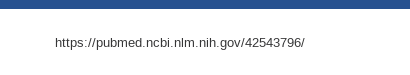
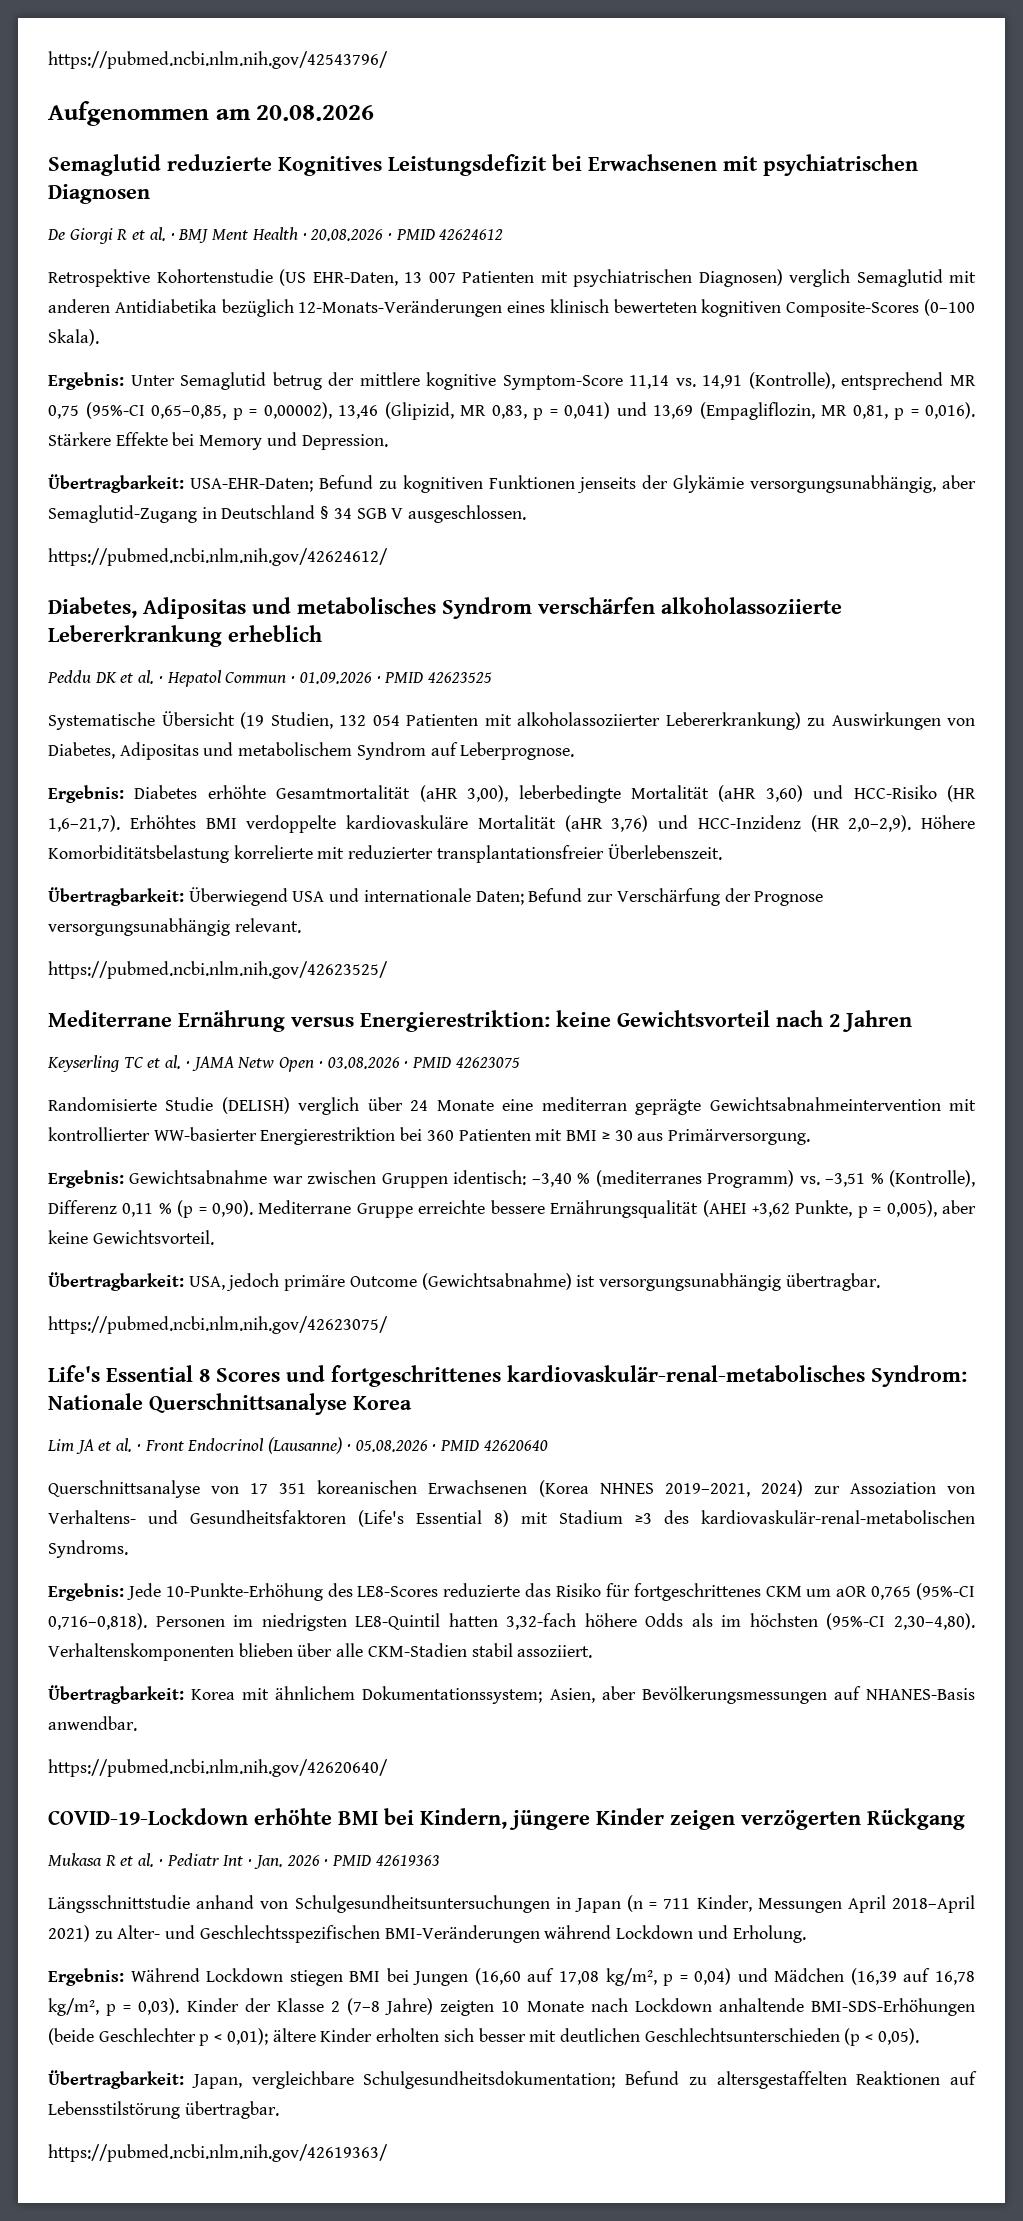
+ Aufgenommen am 20.08.2026
+ Semaglutid reduzierte Kognitives Leistungsdefizit bei Erwachsenen mit psychiatrischen Diagnosen
+ De Giorgi R et al. · BMJ Ment Health · 20.08.2026 · PMID 42624612
+ Retrospektive Kohortenstudie (US EHR-Daten, 13 007 Patienten mit psychiatrischen Diagnosen) verglich Semaglutid mit anderen Antidiabetika bezüglich 12-Monats-Veränderungen eines klinisch bewerteten kognitiven Composite-Scores (0–100 Skala).
+ Ergebnis: Unter Semaglutid betrug der mittlere kognitive Symptom-Score 11,14 vs. 14,91 (Kontrolle), entsprechend MR 0,75 (95%-CI 0,65–0,85, p = 0,00002), 13,46 (Glipizid, MR 0,83, p = 0,041) und 13,69 (Empagliflozin, MR 0,81, p = 0,016). Stärkere Effekte bei Memory und Depression.
+ Übertragbarkeit: USA-EHR-Daten; Befund zu kognitiven Funktionen jenseits der Glykämie versorgungsunabhängig, aber Semaglutid-Zugang in Deutschland § 34 SGB V ausgeschlossen.
+ https://pubmed.ncbi.nlm.nih.gov/42624612/
+ Diabetes, Adipositas und metabolisches Syndrom verschärfen alkoholassoziierte Lebererkrankung erheblich
+ Peddu DK et al. · Hepatol Commun · 01.09.2026 · PMID 42623525
+ Systematische Übersicht (19 Studien, 132 054 Patienten mit alkoholassoziierter Lebererkrankung) zu Auswirkungen von Diabetes, Adipositas und metabolischem Syndrom auf Leberprognose.
+ Ergebnis: Diabetes erhöhte Gesamtmortalität (aHR 3,00), leberbedingte Mortalität (aHR 3,60) und HCC-Risiko (HR 1,6–21,7). Erhöhtes BMI verdoppelte kardiovaskuläre Mortalität (aHR 3,76) und HCC-Inzidenz (HR 2,0–2,9). Höhere Komorbiditätsbelastung korrelierte mit reduzierter transplantationsfreier Überlebenszeit.
+ Übertragbarkeit: Überwiegend USA und internationale Daten; Befund zur Verschärfung der Prognose versorgungsunabhängig relevant.
+ https://pubmed.ncbi.nlm.nih.gov/42623525/
+ Mediterrane Ernährung versus Energierestriktion: keine Gewichtsvorteil nach 2 Jahren
+ Keyserling TC et al. · JAMA Netw Open · 03.08.2026 · PMID 42623075
+ Randomisierte Studie (DELISH) verglich über 24 Monate eine mediterran geprägte Gewichtsabnahmeintervention mit kontrollierter WW-basierter Energierestriktion bei 360 Patienten mit BMI ≥ 30 aus Primärversorgung.
+ Ergebnis: Gewichtsabnahme war zwischen Gruppen identisch: –3,40 % (mediterranes Programm) vs. –3,51 % (Kontrolle), Differenz 0,11 % (p = 0,90). Mediterrane Gruppe erreichte bessere Ernährungsqualität (AHEI +3,62 Punkte, p = 0,005), aber keine Gewichtsvorteil.
+ Übertragbarkeit: USA, jedoch primäre Outcome (Gewichtsabnahme) ist versorgungsunabhängig übertragbar.
+ https://pubmed.ncbi.nlm.nih.gov/42623075/
+ Life's Essential 8 Scores und fortgeschrittenes kardiovaskulär-renal-metabolisches Syndrom: Nationale Querschnittsanalyse Korea
+ Lim JA et al. · Front Endocrinol (Lausanne) · 05.08.2026 · PMID 42620640
+ Querschnittsanalyse von 17 351 koreanischen Erwachsenen (Korea NHNES 2019–2021, 2024) zur Assoziation von Verhaltens- und Gesundheitsfaktoren (Life's Essential 8) mit Stadium ≥3 des kardiovaskulär-renal-metabolischen Syndroms.
+ Ergebnis: Jede 10-Punkte-Erhöhung des LE8-Scores reduzierte das Risiko für fortgeschrittenes CKM um aOR 0,765 (95%-CI 0,716–0,818). Personen im niedrigsten LE8-Quintil hatten 3,32-fach höhere Odds als im höchsten (95%-CI 2,30–4,80). Verhaltenskomponenten blieben über alle CKM-Stadien stabil assoziiert.
+ Übertragbarkeit: Korea mit ähnlichem Dokumentationssystem; Asien, aber Bevölkerungsmessungen auf NHANES-Basis anwendbar.
+ https://pubmed.ncbi.nlm.nih.gov/42620640/
+ COVID-19-Lockdown erhöhte BMI bei Kindern, jüngere Kinder zeigen verzögerten Rückgang
+ Mukasa R et al. · Pediatr Int · Jan. 2026 · PMID 42619363
+ Längsschnittstudie anhand von Schulgesundheitsuntersuchungen in Japan (n = 711 Kinder, Messungen April 2018–April 2021) zu Alter- und Geschlechtsspezifischen BMI-Veränderungen während Lockdown und Erholung.
+ Ergebnis: Während Lockdown stiegen BMI bei Jungen (16,60 auf 17,08 kg/m², p = 0,04) und Mädchen (16,39 auf 16,78 kg/m², p = 0,03). Kinder der Klasse 2 (7–8 Jahre) zeigten 10 Monate nach Lockdown anhaltende BMI-SDS-Erhöhungen (beide Geschlechter p < 0,01); ältere Kinder erholten sich besser mit deutlichen Geschlechtsunterschieden (p < 0,05).
+ Übertragbarkeit: Japan, vergleichbare Schulgesundheitsdokumentation; Befund zu altersgestaffelten Reaktionen auf Lebensstilstörung übertragbar.
+ https://pubmed.ncbi.nlm.nih.gov/42619363/

